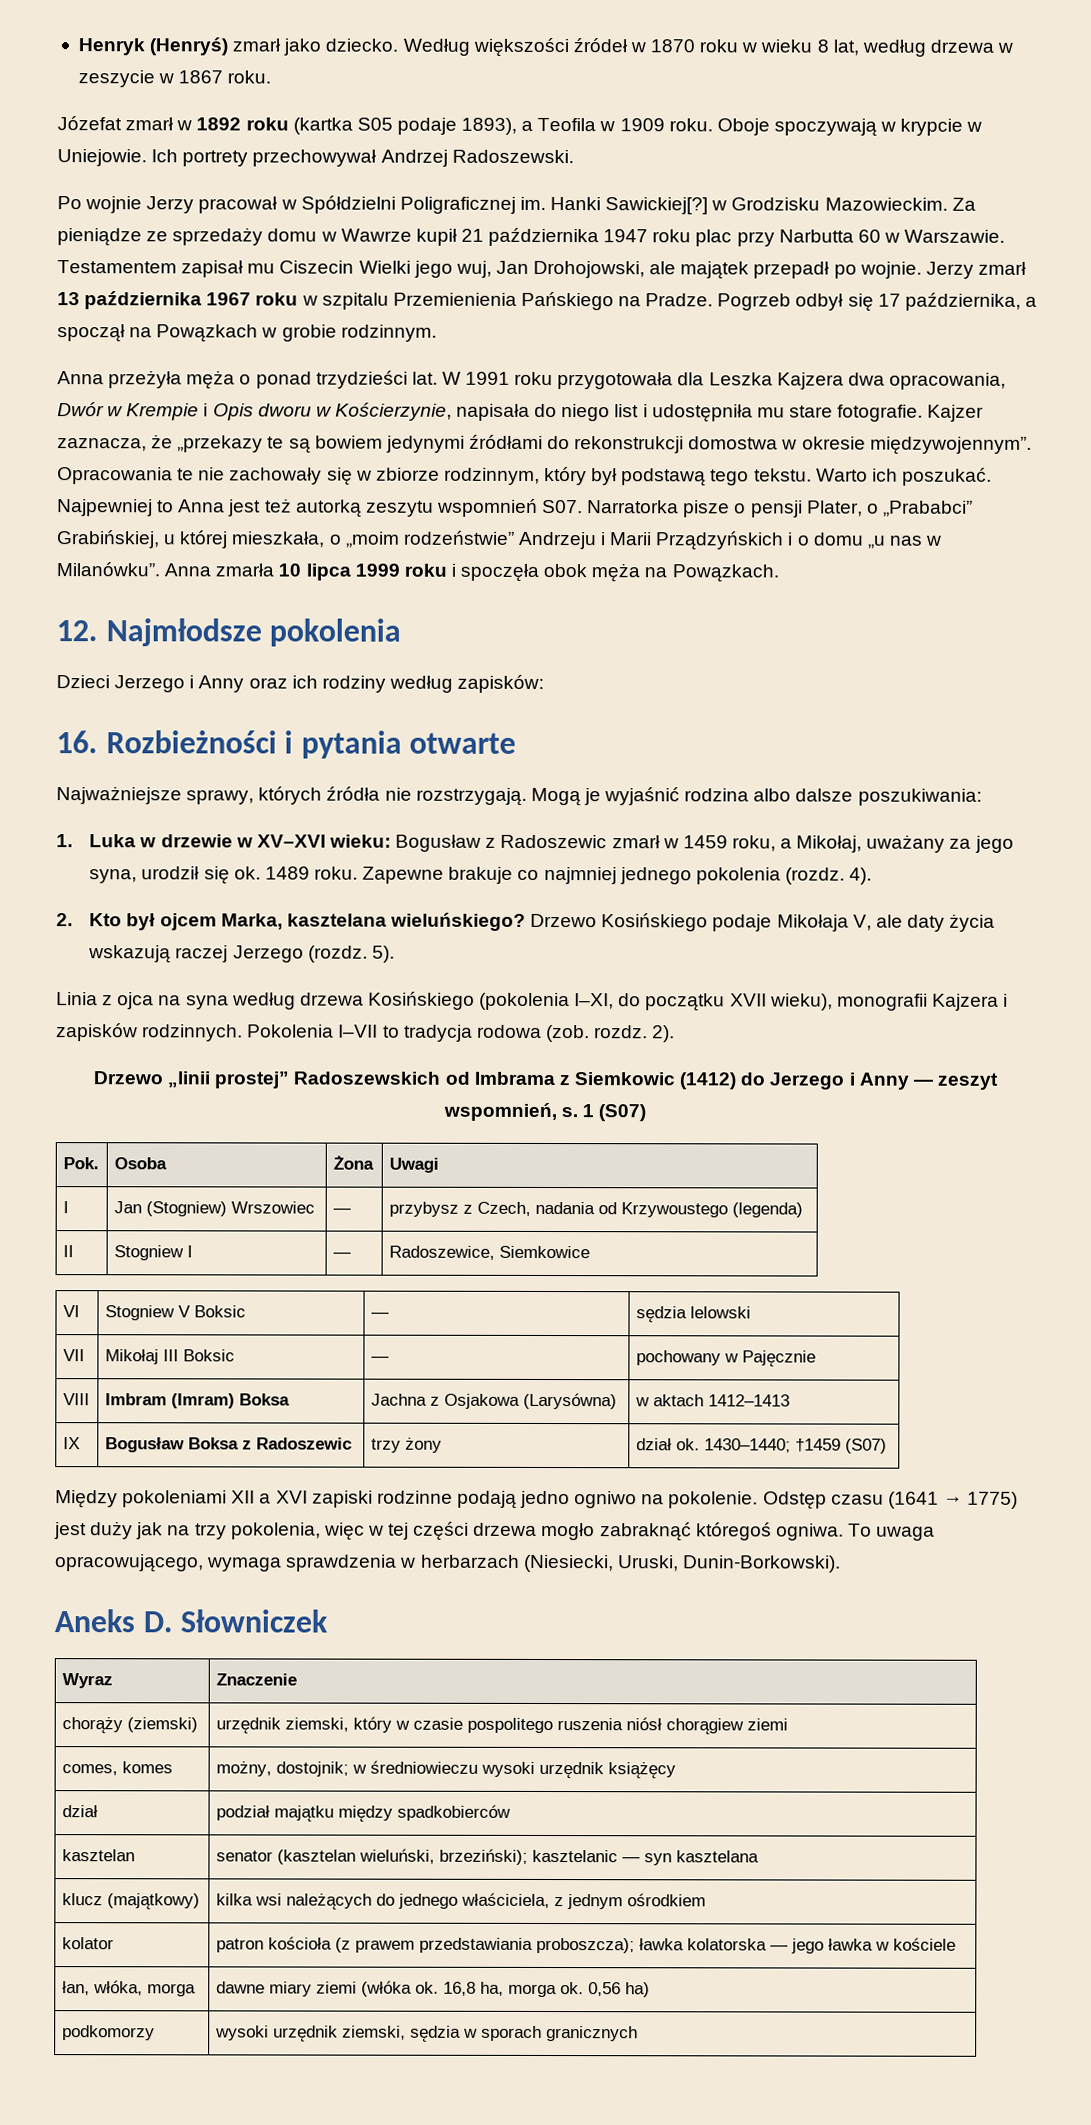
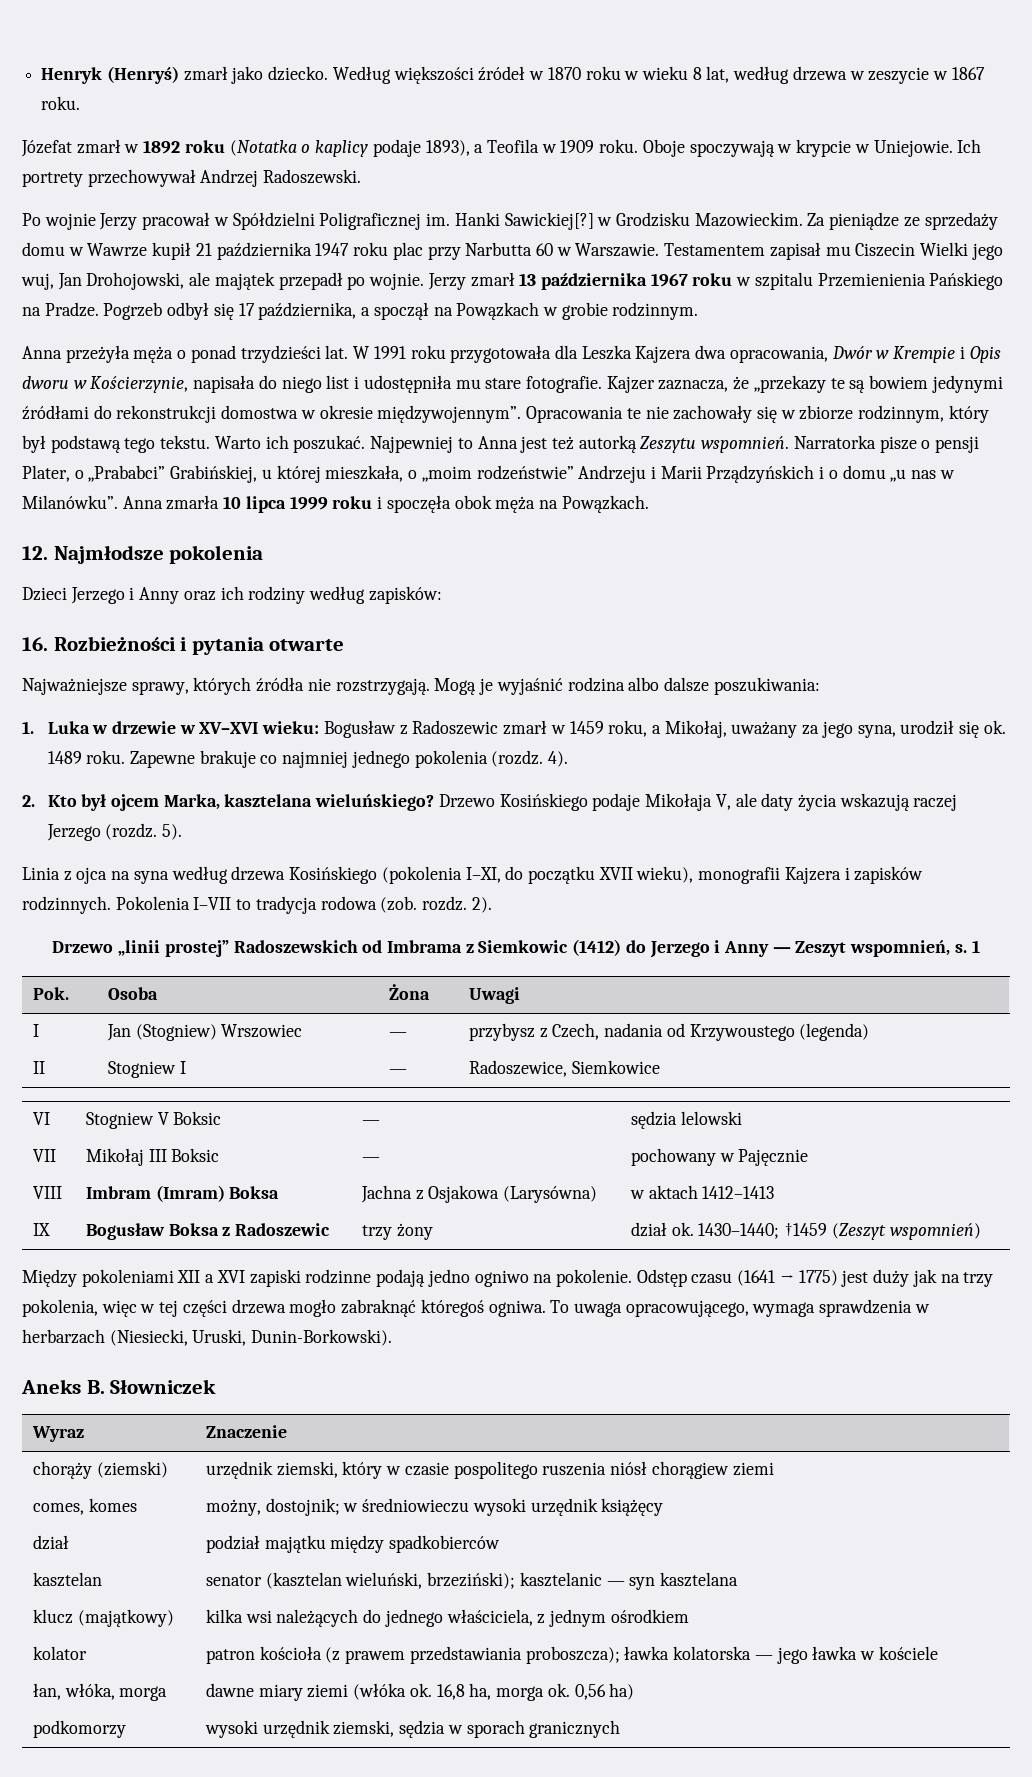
- Józefat zmarł w 1892 roku (kartka S05 podaje 1893), a Teofila w 1909 roku.
+ Józefat zmarł w 1892 roku (Notatka o kaplicy podaje 1893), a Teofila w 1909 roku.
- Najpewniej to Anna jest też autorką zeszytu wspomnień S07. Narratorka pisze o pensji Plater, o „Prababci” Grabińskiej, u której mieszkała, o „moim rodzeństwie” Andrzeju i Marii Prządzyńskich i o domu „u nas w Milanówku”.
+ Najpewniej to Anna jest też autorką Zeszytu wspomnień. Narratorka pisze o pensji Plater, o „Prababci” Grabińskiej, u której mieszkała, o „moim rodzeństwie” Andrzeju i Marii Prządzyńskich i o domu „u nas w Milanówku”.
- Drzewo „linii prostej” Radoszewskich od Imbrama z Siemkowic (1412) do Jerzego i Anny — zeszyt wspomnień, s. 1 (S07)
+ Drzewo „linii prostej” Radoszewskich od Imbrama z Siemkowic (1412) do Jerzego i Anny — Zeszyt wspomnień, s. 1
- IX | Bogusław Boksa z Radoszewic | trzy żony | dział ok. 1430–1440; †1459 (S07)
+ IX | Bogusław Boksa z Radoszewic | trzy żony | dział ok. 1430–1440; †1459 (Zeszyt wspomnień)
- Aneks D. Słowniczek
+ Aneks B. Słowniczek

